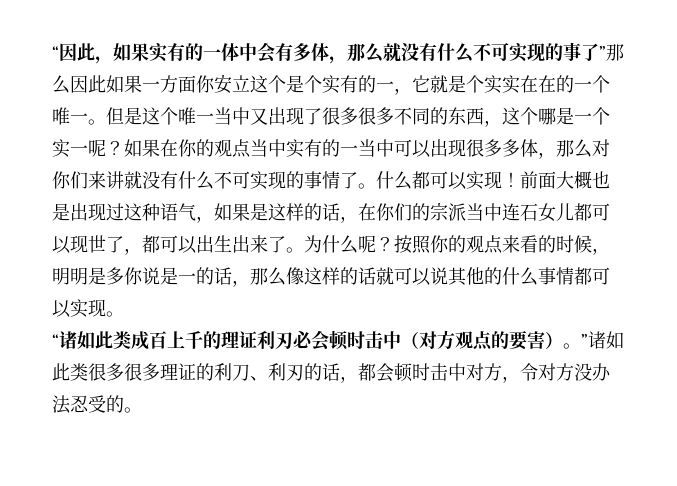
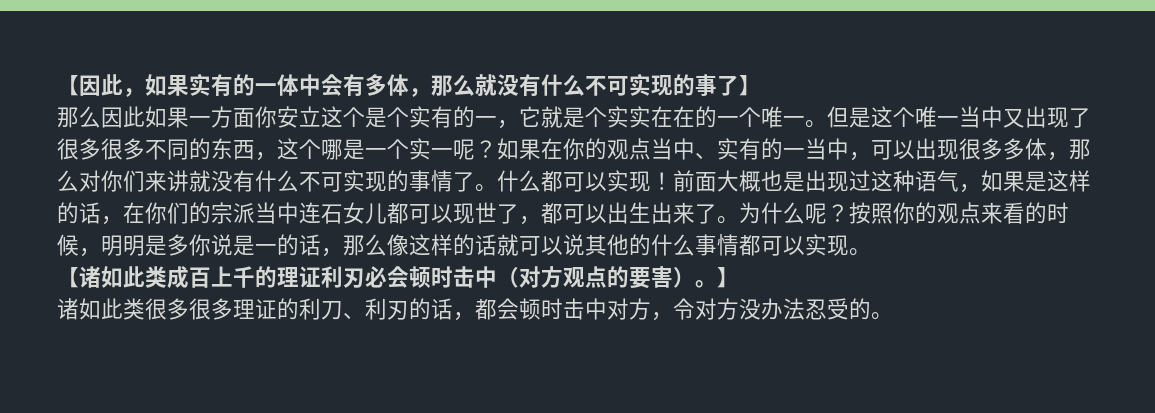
- “因此，如果实有的一体中会有多体，那么就没有什么不可实现的事了”那么因此如果一方面你安立这个是个实有的一，它就是个实实在在的一个唯一。
+ 【因此，如果实有的一体中会有多体，那么就没有什么不可实现的事了】
+ 那么因此如果一方面你安立这个是个实有的一，它就是个实实在在的一个唯一。
- 如果在你的观点当中实有的一当中可以出现很多多体，那么对你们来讲就没有什么不可实现的事情了。
+ 如果在你的观点当中、实有的一当中，可以出现很多多体，那么对你们来讲就没有什么不可实现的事情了。
- “诸如此类成百上千的理证利刃必会顿时击中（对方观点的要害）。”诸如此类很多很多理证的利刀、利刃的话，都会顿时击中对方，令对方没办法忍受的。
+ 【诸如此类成百上千的理证利刃必会顿时击中（对方观点的要害）。】
+ 诸如此类很多很多理证的利刀、利刃的话，都会顿时击中对方，令对方没办法忍受的。

